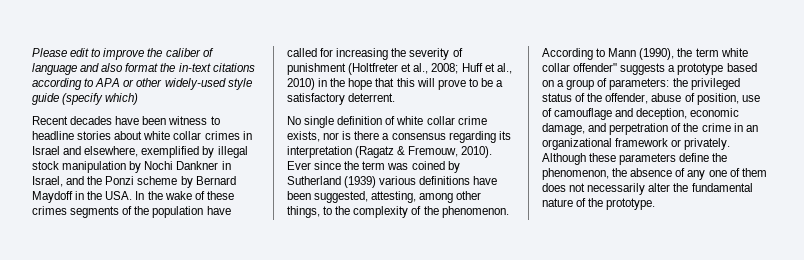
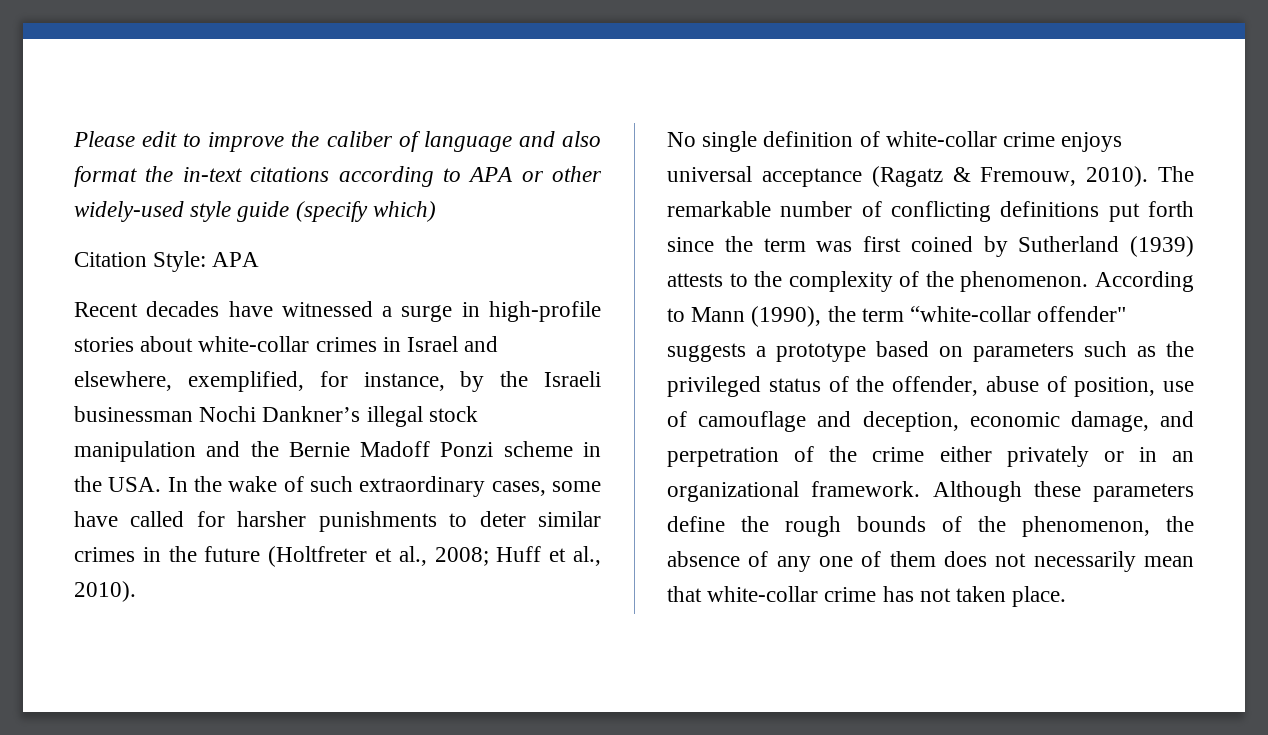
+ Citation Style: APA
- Recent decades have been witness to headline stories about white collar crimes in Israel and elsewhere, exemplified by illegal stock manipulation by Nochi Dankner in Israel, and the Ponzi scheme by Bernard Maydoff in the USA. In the wake of these crimes segments of the population have called for increasing the severity of punishment (Holtfreter et al., 2008; Huff et al., 2010) in the hope that this will prove to be a satisfactory deterrent.
- No single definition of white collar crime exists, nor is there a consensus regarding its interpretation (Ragatz & Fremouw, 2010). Ever since the term was coined by Sutherland (1939) various definitions have been suggested, attesting, among other things, to the complexity of the phenomenon.
+ Recent decades have witnessed a surge in high-profile stories about white-collar crimes in Israel and elsewhere, exemplified, for instance, by the Israeli businessman Nochi Dankner’s illegal stock manipulation and the Bernie Madoff Ponzi scheme in the USA. In the wake of such extraordinary cases, some have called for harsher punishments to deter similar crimes in the future (Holtfreter et al., 2008; Huff et al., 2010).
+ No single definition of white-collar crime enjoys universal acceptance (Ragatz & Fremouw, 2010). The remarkable number of conflicting definitions put forth since the term was first coined by Sutherland (1939) attests to the complexity of the phenomenon.
- According to Mann (1990), the term white collar offender" suggests a prototype based on a group of parameters: the privileged status of the offender, abuse of position, use of camouflage and deception, economic damage, and perpetration of the crime in an organizational framework or privately.
+ According to Mann (1990), the term “white-collar offender" suggests a prototype based on parameters such as the privileged status of the offender, abuse of position, use of camouflage and deception, economic damage, and perpetration of the crime either privately or in an organizational framework.
- Although these parameters define the phenomenon, the absence of any one of them does not necessarily alter the fundamental nature of the prototype.
+ Although these parameters define the rough bounds of the phenomenon, the absence of any one of them does not necessarily mean that white-collar crime has not taken place.

